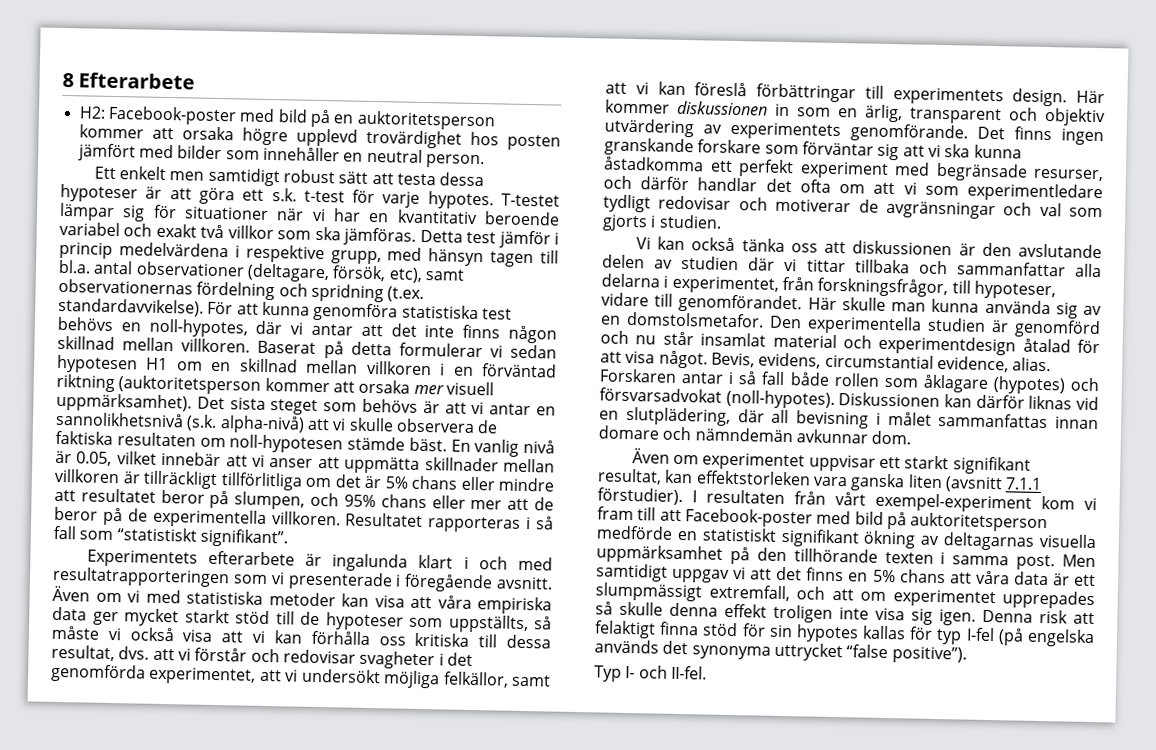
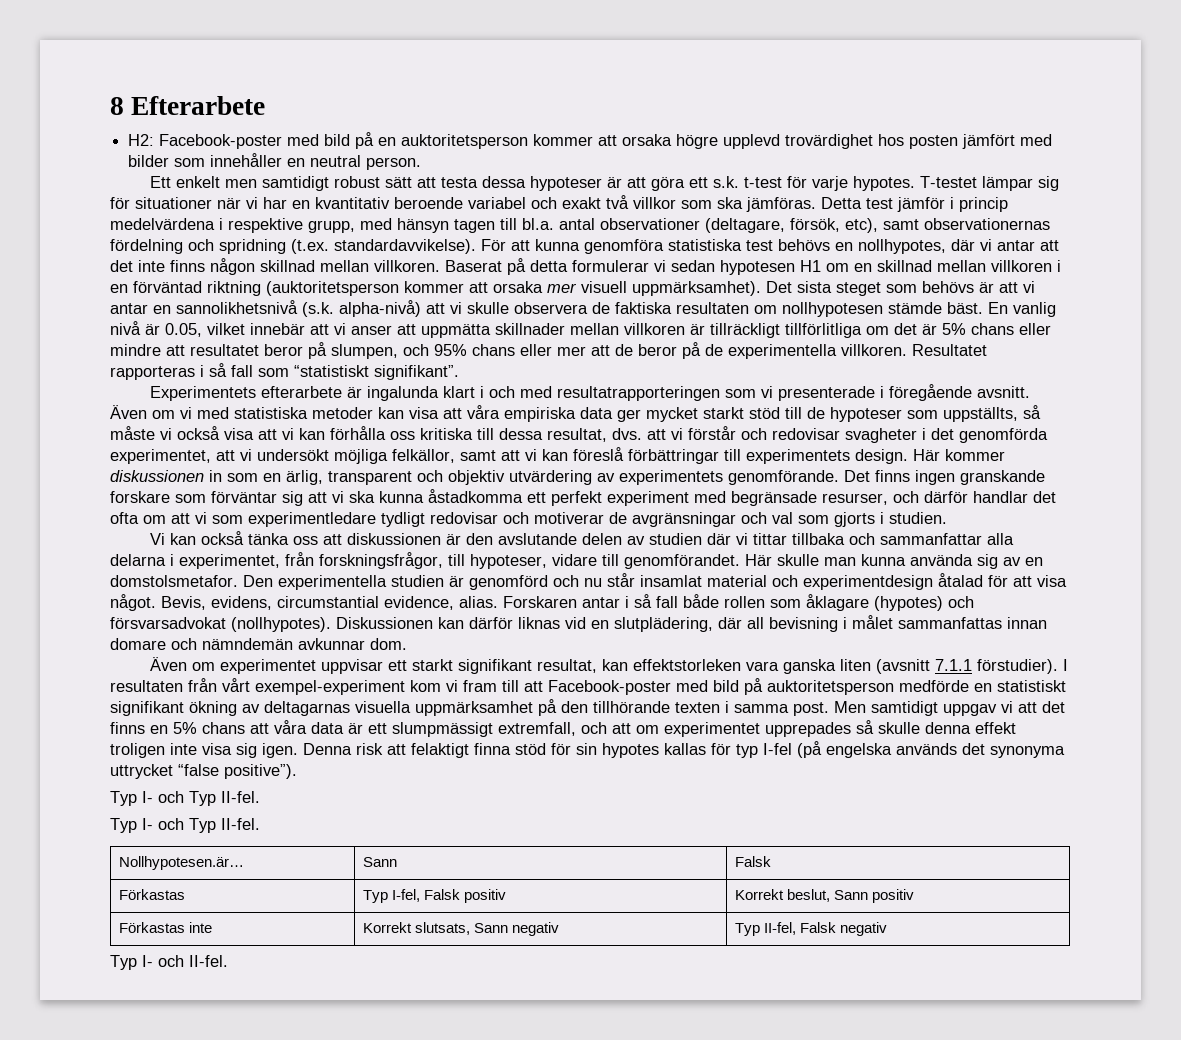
- För att kunna genomföra statistiska test behövs en noll-hypotes, där vi antar att det inte finns någon skillnad mellan villkoren.
+ För att kunna genomföra statistiska test behövs en nollhypotes, där vi antar att det inte finns någon skillnad mellan villkoren.
- Det sista steget som behövs är att vi antar en sannolikhetsnivå (s.k. alpha-nivå) att vi skulle observera de faktiska resultaten om noll-hypotesen stämde bäst.
+ Det sista steget som behövs är att vi antar en sannolikhetsnivå (s.k. alpha-nivå) att vi skulle observera de faktiska resultaten om nollhypotesen stämde bäst.
- Forskaren antar i så fall både rollen som åklagare (hypotes) och försvarsadvokat (noll-hypotes).
+ Forskaren antar i så fall både rollen som åklagare (hypotes) och försvarsadvokat (nollhypotes).
  Denna risk att felaktigt finna stöd för sin hypotes kallas för typ I-fel (på engelska används det synonyma uttrycket “false positive”).
+ Typ I- och Typ II-fel.
+ Typ I- och Typ II-fel.
+ Nollhypotesen.är… | Sann | Falsk
+ Förkastas | Typ I-fel, Falsk positiv | Korrekt beslut, Sann positiv
+ Förkastas inte | Korrekt slutsats, Sann negativ | Typ II-fel, Falsk negativ

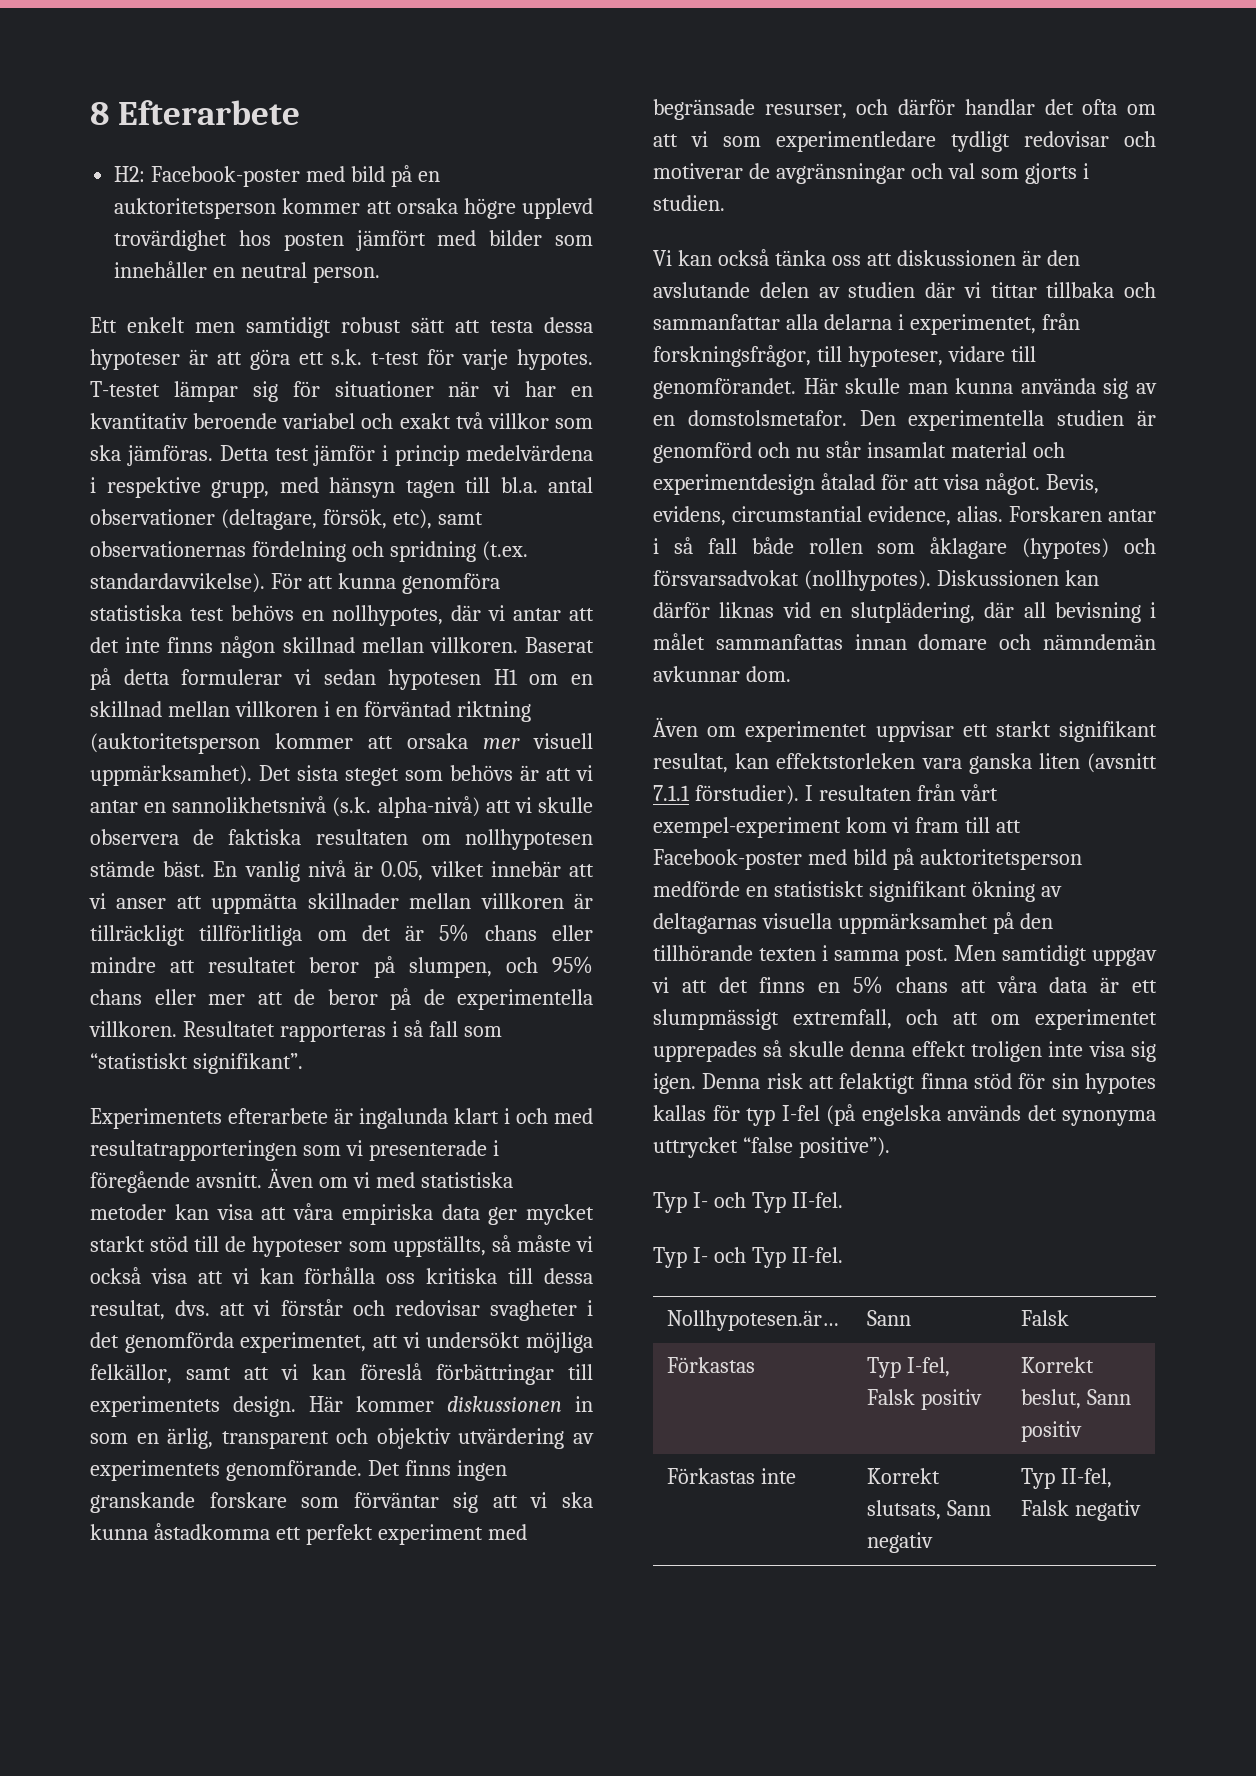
- Typ I- och II-fel.

